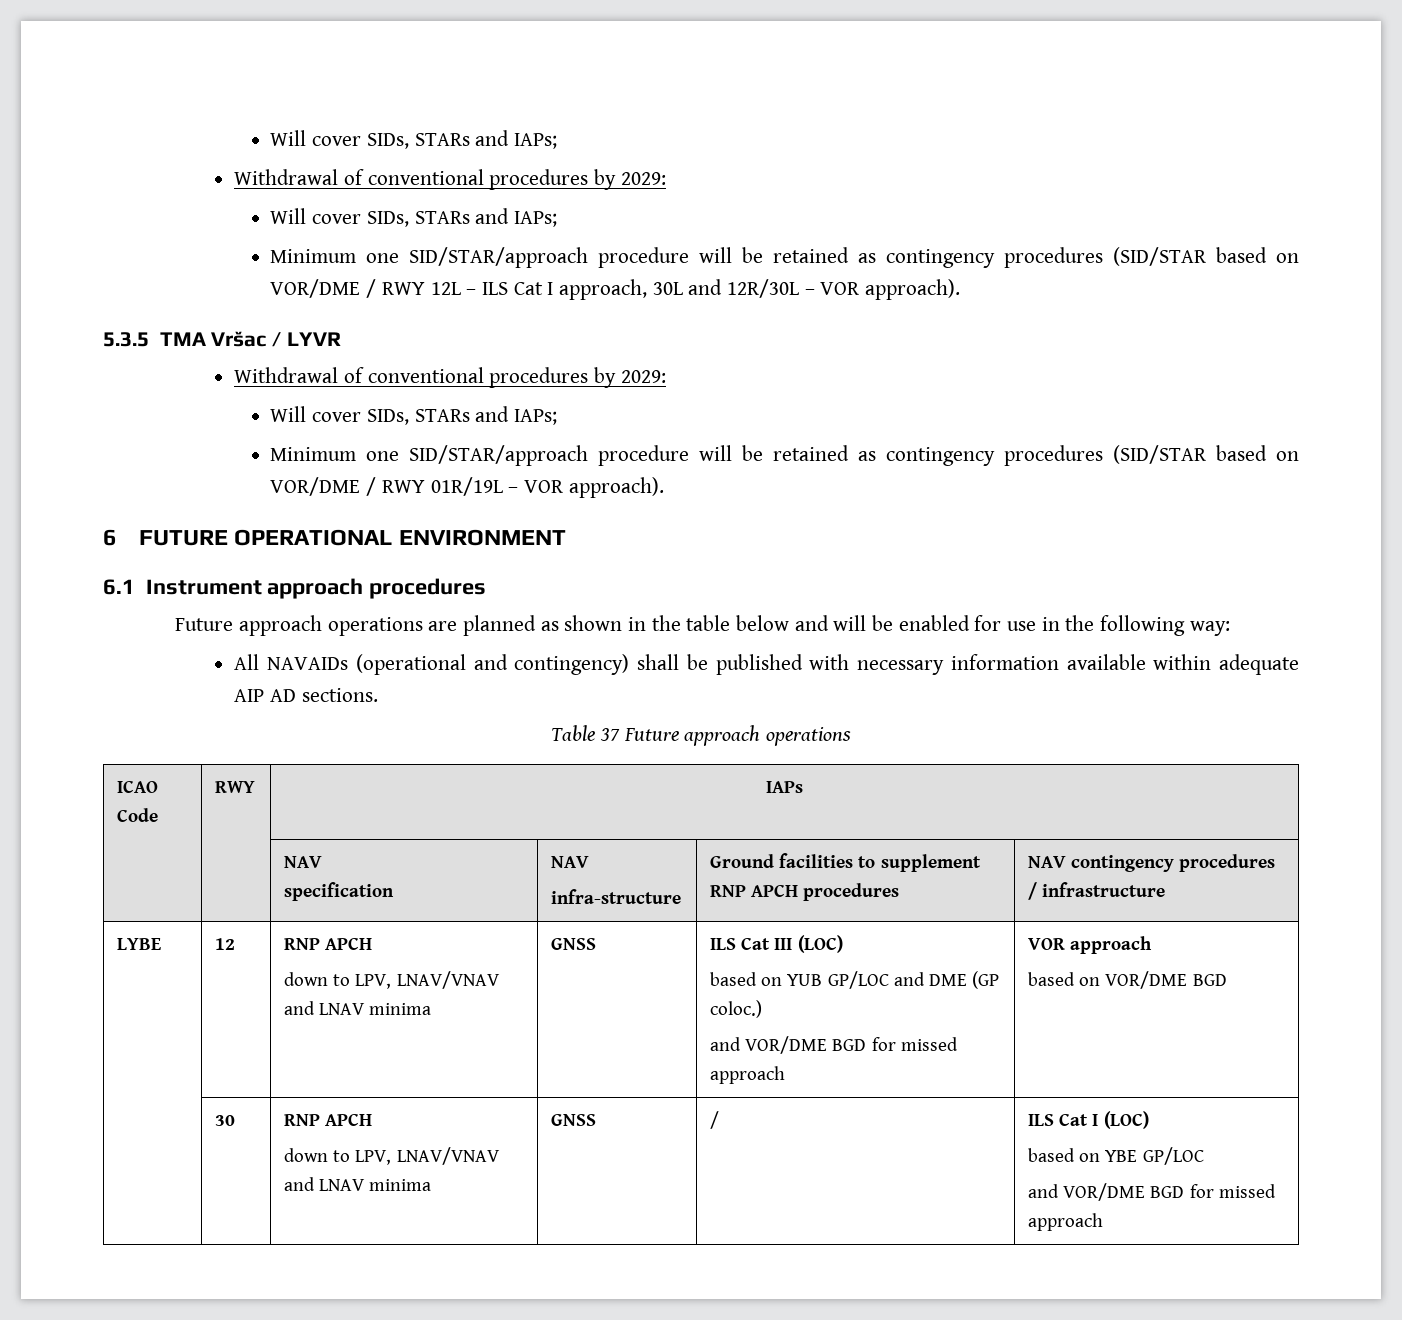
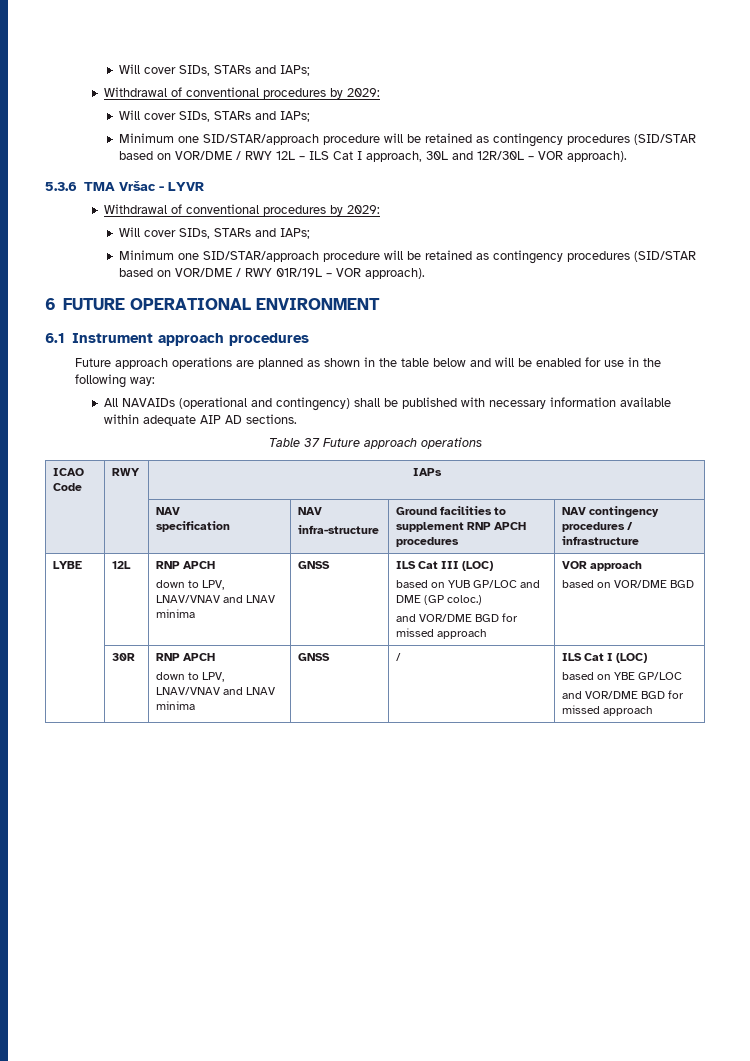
- 5.3.5 TMA Vršac / LYVR
+ 5.3.6 TMA Vršac - LYVR
- LYBE | 12 | RNP APCH
+ LYBE | 12L | RNP APCH
- | 30 | RNP APCH
+ | 30R | RNP APCH

